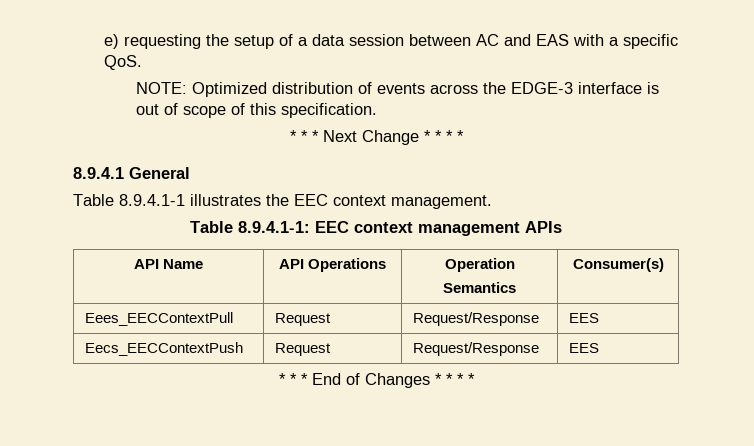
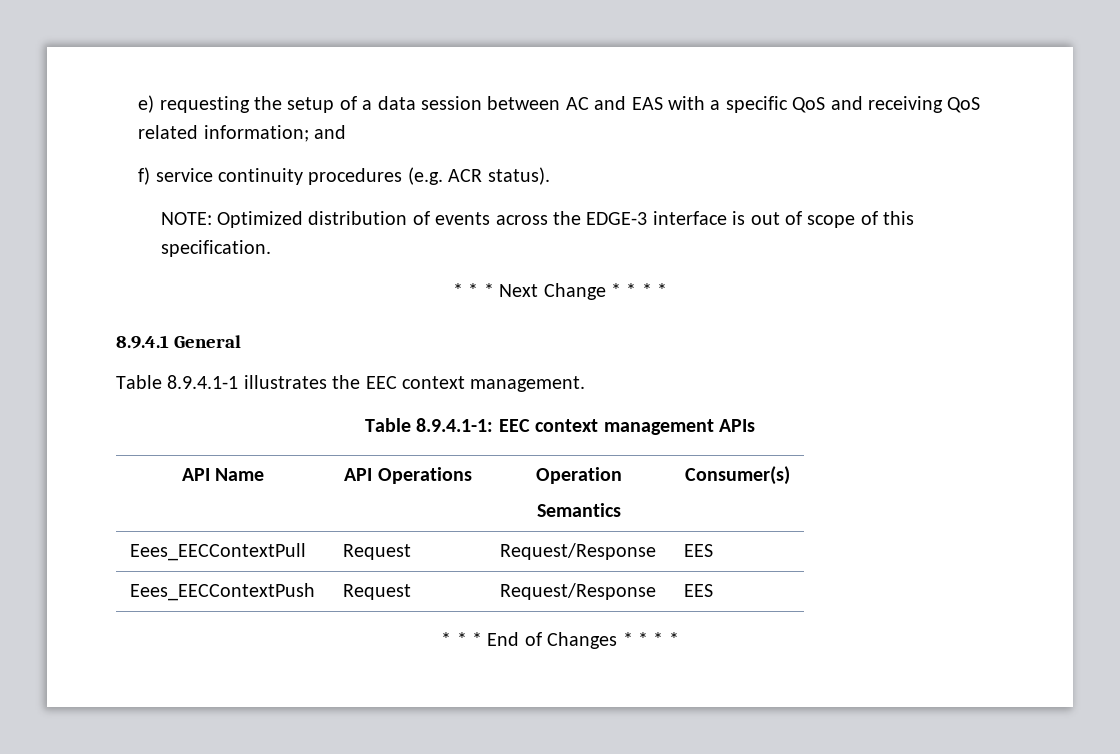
- e) requesting the setup of a data session between AC and EAS with a specific QoS.
+ e) requesting the setup of a data session between AC and EAS with a specific QoS and receiving QoS related information; and
+ f) service continuity procedures (e.g. ACR status).
- Eecs_EECContextPush | Request | Request/Response | EES
+ Eees_EECContextPush | Request | Request/Response | EES

